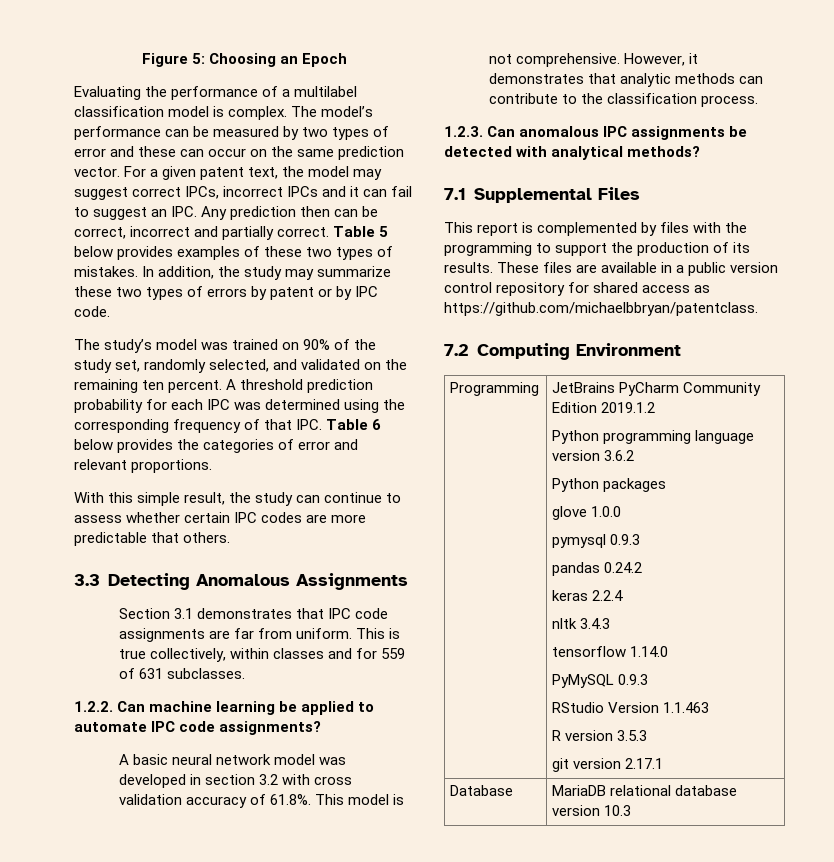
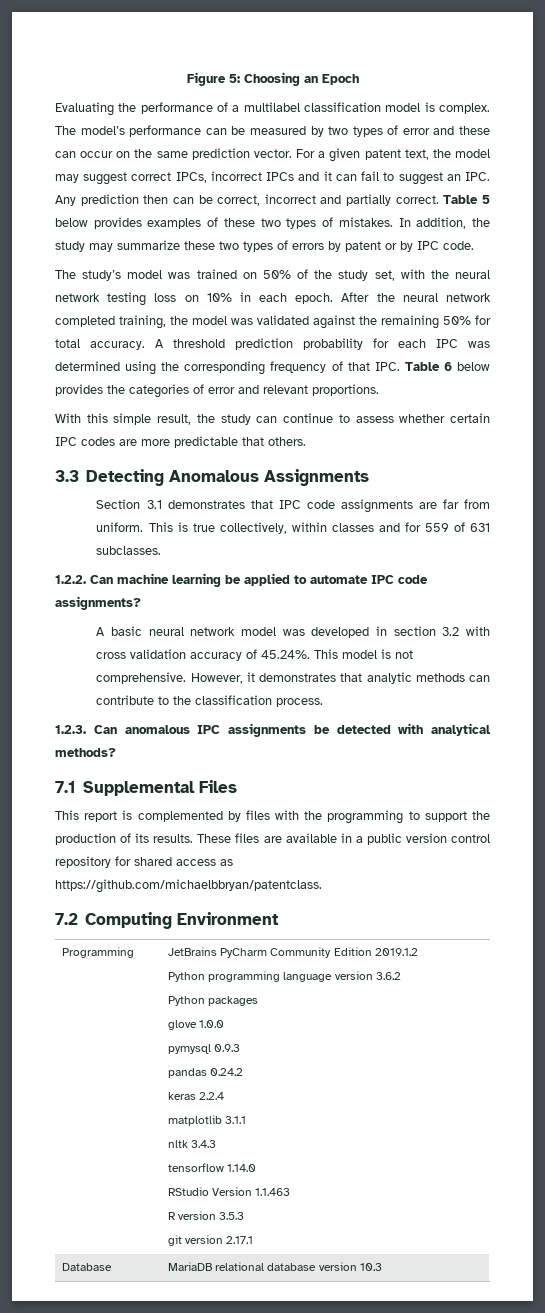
- The study’s model was trained on 90% of the study set, randomly selected, and validated on the remaining ten percent.
+ The study’s model was trained on 50% of the study set, with the neural network testing loss on 10% in each epoch. After the neural network completed training, the model was validated against the remaining 50% for total accuracy.
- A basic neural network model was developed in section 3.2 with cross validation accuracy of 61.8%. This model is not comprehensive.
+ A basic neural network model was developed in section 3.2 with cross validation accuracy of 45.24%. This model is not comprehensive.
  Programming | JetBrains PyCharm Community Edition 2019.1.2
  Python programming language version 3.6.2
  Python packages
  glove 1.0.0
  pymysql 0.9.3
  pandas 0.24.2
  keras 2.2.4
+ matplotlib 3.1.1
  nltk 3.4.3
  tensorflow 1.14.0
- PyMySQL 0.9.3

